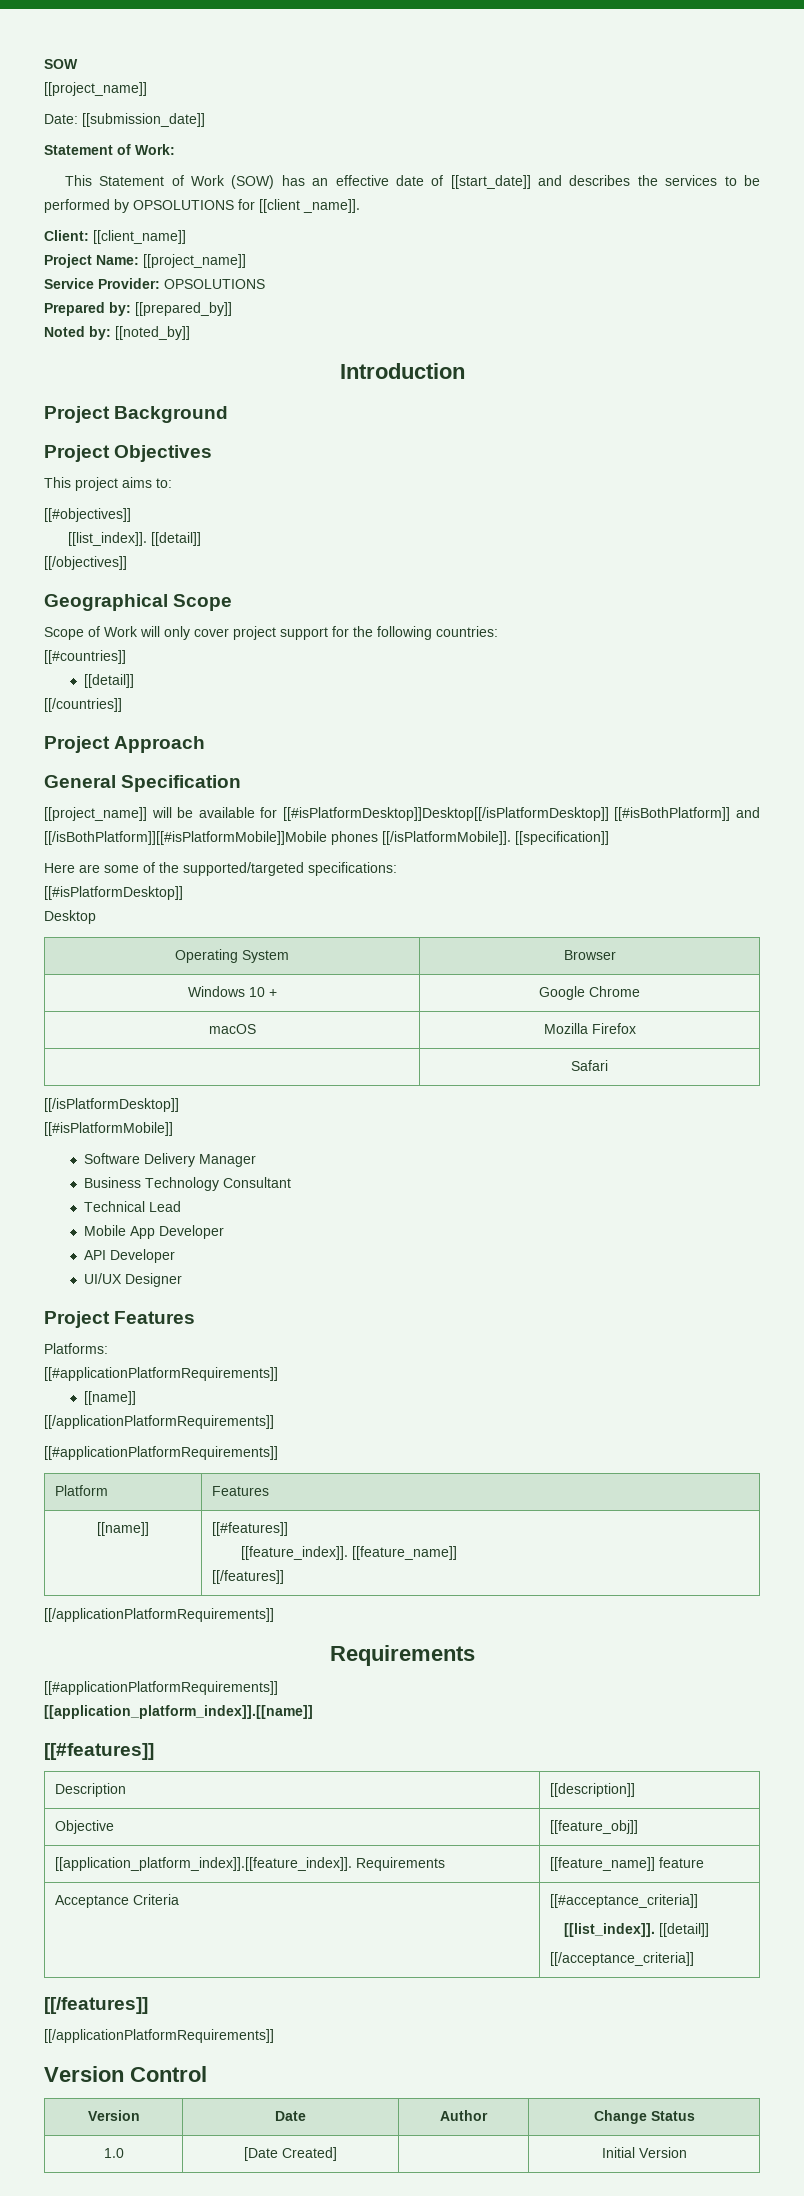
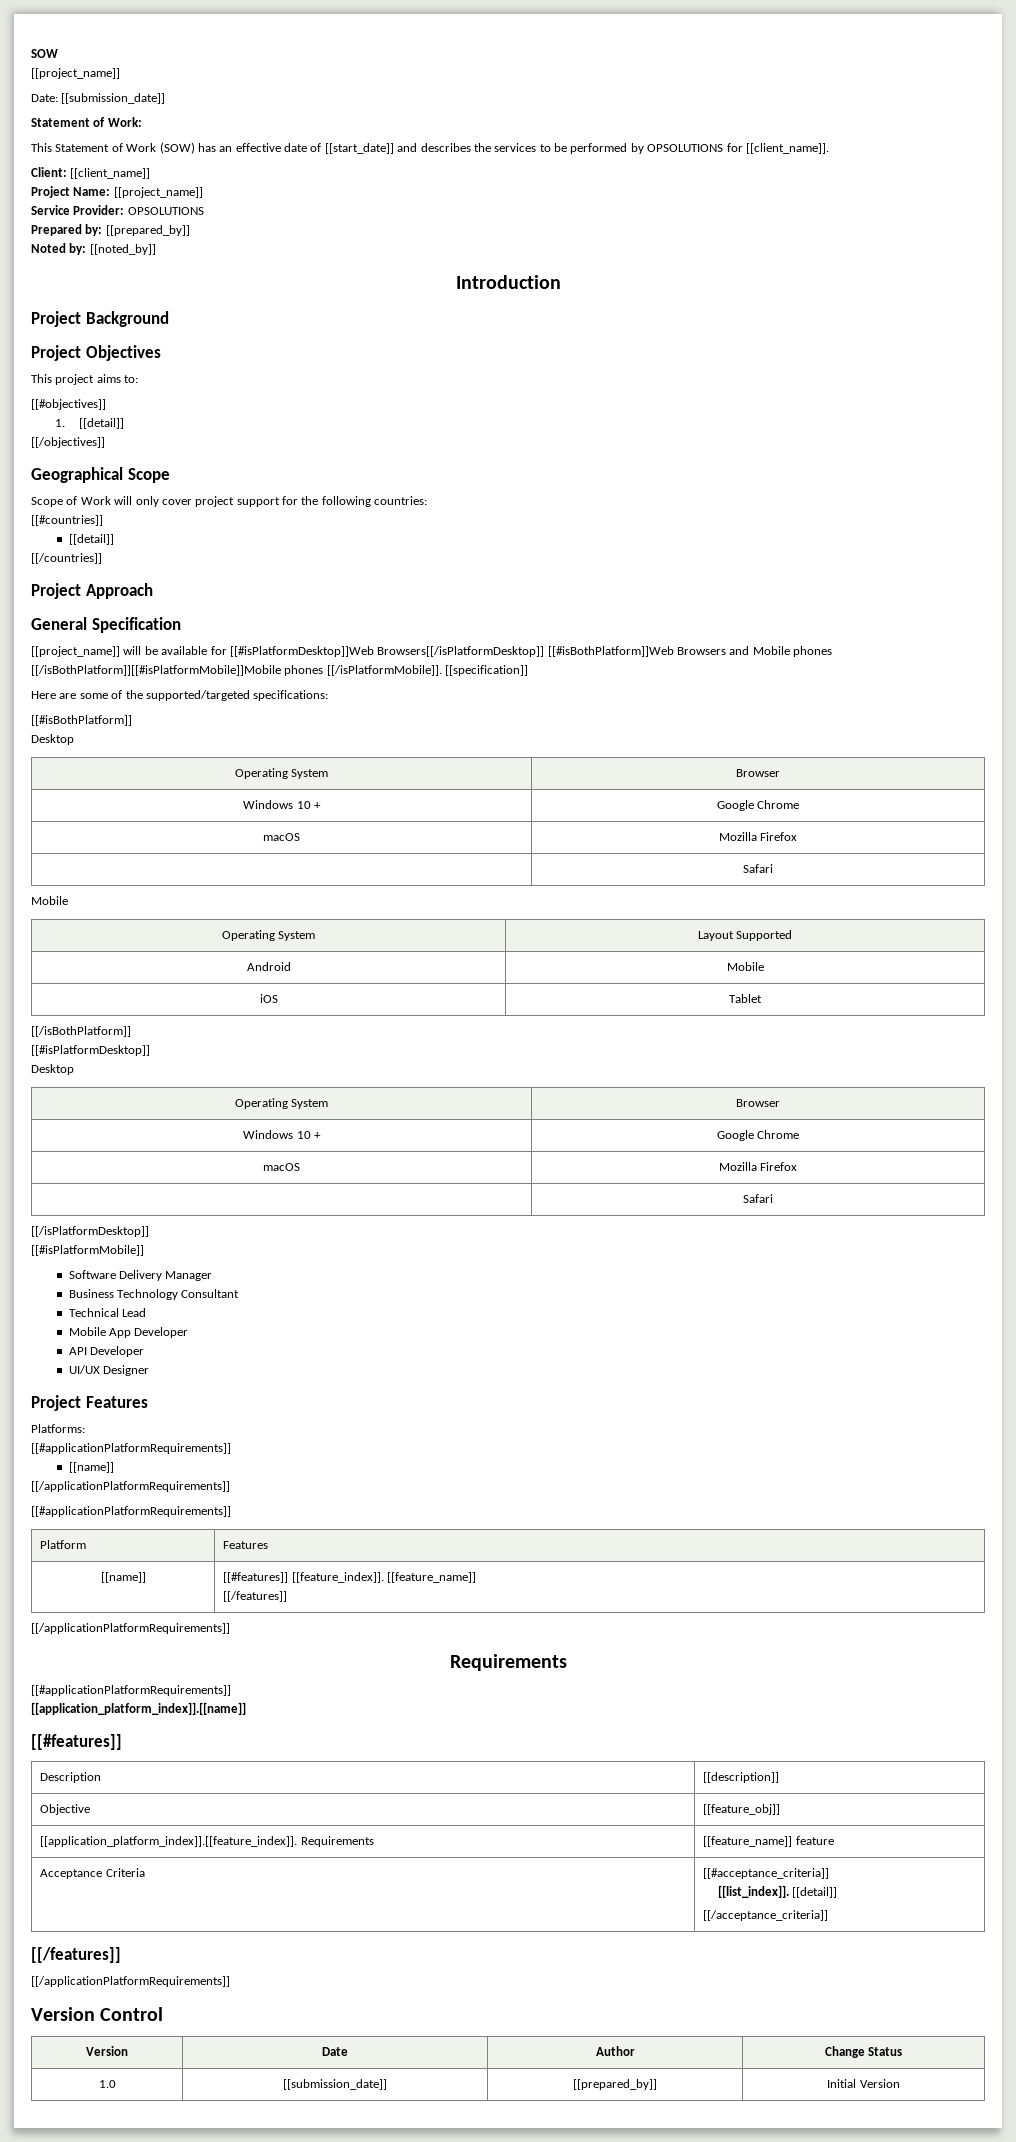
- This Statement of Work (SOW) has an effective date of [[start_date]] and describes the services to be performed by OPSOLUTIONS for [[client _name]].
+ This Statement of Work (SOW) has an effective date of [[start_date]] and describes the services to be performed by OPSOLUTIONS for [[client_name]].
  [[#objectives]]
- [[list_index]]. [[detail]]
+ 1. [[detail]]
- [[project_name]] will be available for [[#isPlatformDesktop]]Desktop[[/isPlatformDesktop]] [[#isBothPlatform]] and [[/isBothPlatform]][[#isPlatformMobile]]Mobile phones [[/isPlatformMobile]].
+ [[project_name]] will be available for [[#isPlatformDesktop]]Web Browsers[[/isPlatformDesktop]] [[#isBothPlatform]]Web Browsers and Mobile phones [[/isBothPlatform]][[#isPlatformMobile]]Mobile phones [[/isPlatformMobile]].
+ [[#isBothPlatform]]
+ Desktop
+ Operating System | Browser
+ Windows 10 + | Google Chrome
+ macOS | Mozilla Firefox
+ | Safari
+ Mobile
+ Operating System | Layout Supported
+ Android | Mobile
+ iOS | Tablet
+ [[/isBothPlatform]]
- [[name]] | [[#features]]
- [[feature_index]]. [[feature_name]]
+ [[name]] | [[#features]] [[feature_index]]. [[feature_name]]
- 1.0 | [Date Created] | | Initial Version
+ 1.0 | [[submission_date]] | [[prepared_by]] | Initial Version

